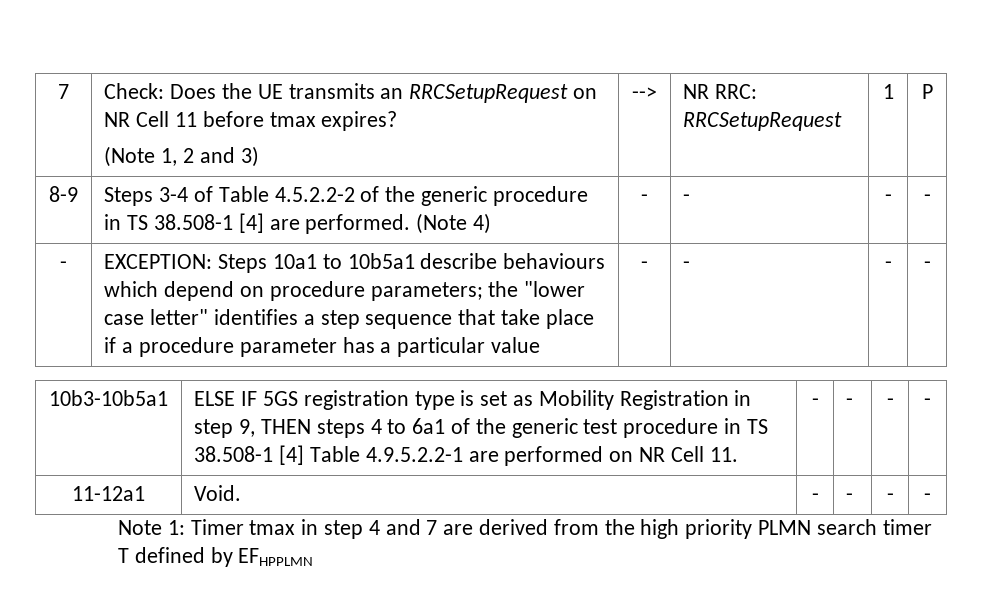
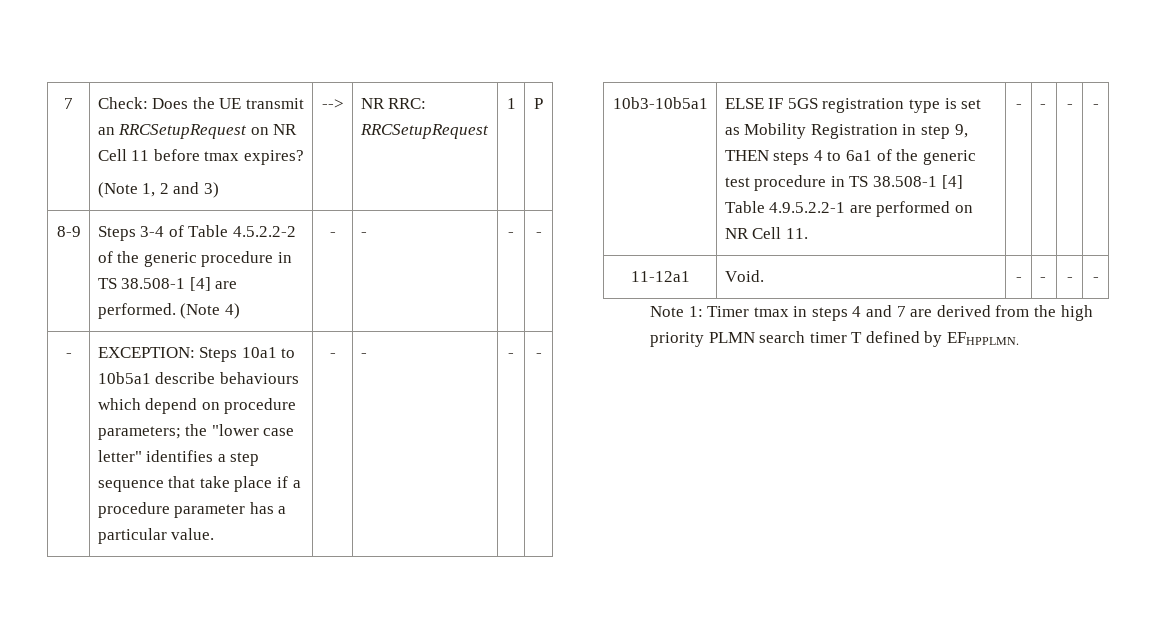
- 7 | Check: Does the UE transmits an RRCSetupRequest on NR Cell 11 before tmax expires?
+ 7 | Check: Does the UE transmit an RRCSetupRequest on NR Cell 11 before tmax expires?
- - | EXCEPTION: Steps 10a1 to 10b5a1 describe behaviours which depend on procedure parameters; the "lower case letter" identifies a step sequence that take place if a procedure parameter has a particular value | - | - | - | -
+ - | EXCEPTION: Steps 10a1 to 10b5a1 describe behaviours which depend on procedure parameters; the "lower case letter" identifies a step sequence that take place if a procedure parameter has a particular value. | - | - | - | -
- Note 1: Timer tmax in step 4 and 7 are derived from the high priority PLMN search timer T defined by EFHPPLMN
+ Note 1: Timer tmax in steps 4 and 7 are derived from the high priority PLMN search timer T defined by EFHPPLMN.

